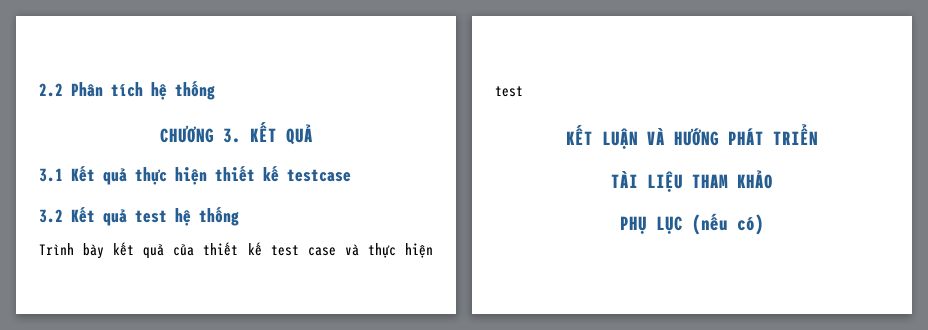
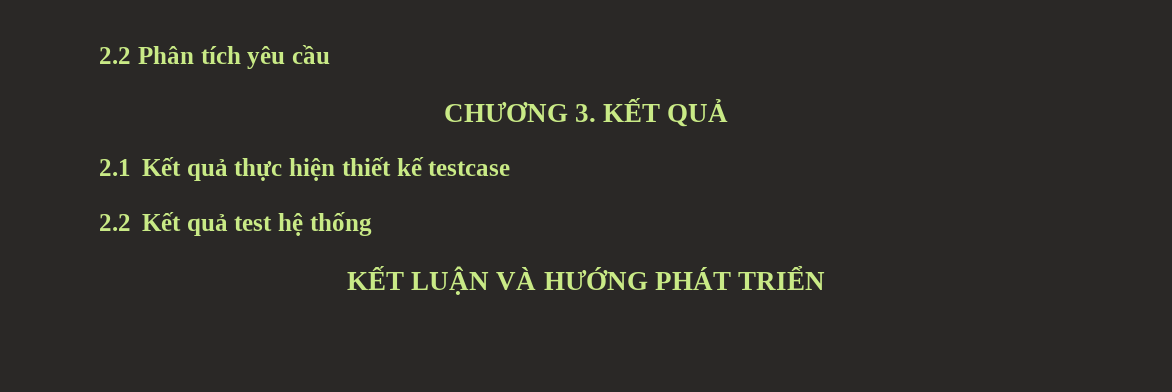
- 2.2 Phân tích hệ thống
+ 2.2 Phân tích yêu cầu
- 3.1 Kết quả thực hiện thiết kế testcase
+ 2.1 Kết quả thực hiện thiết kế testcase
- 3.2 Kết quả test hệ thống
+ 2.2 Kết quả test hệ thống
- Trình bày kết quả của thiết kế test case và thực hiện test
- TÀI LIỆU THAM KHẢO
- PHỤ LỤC (nếu có)

